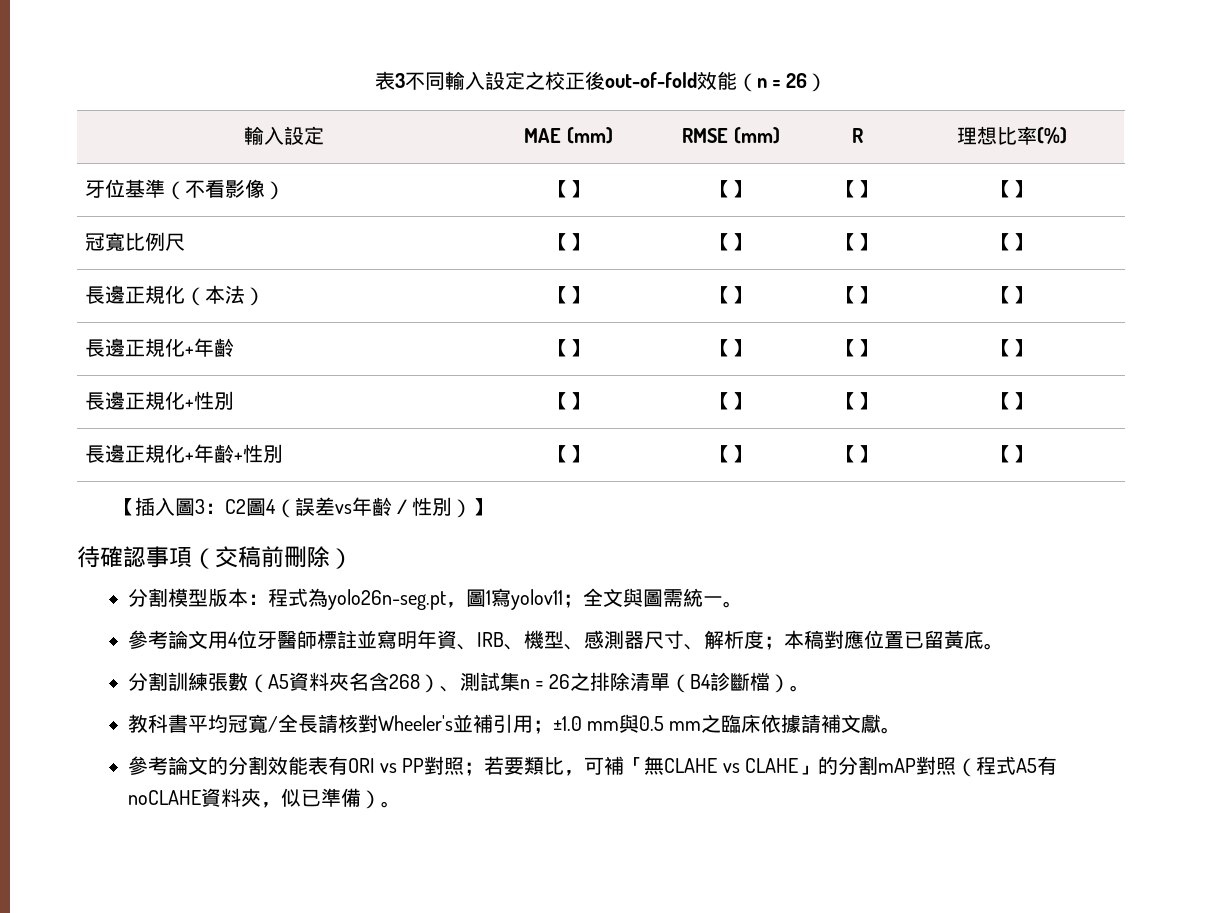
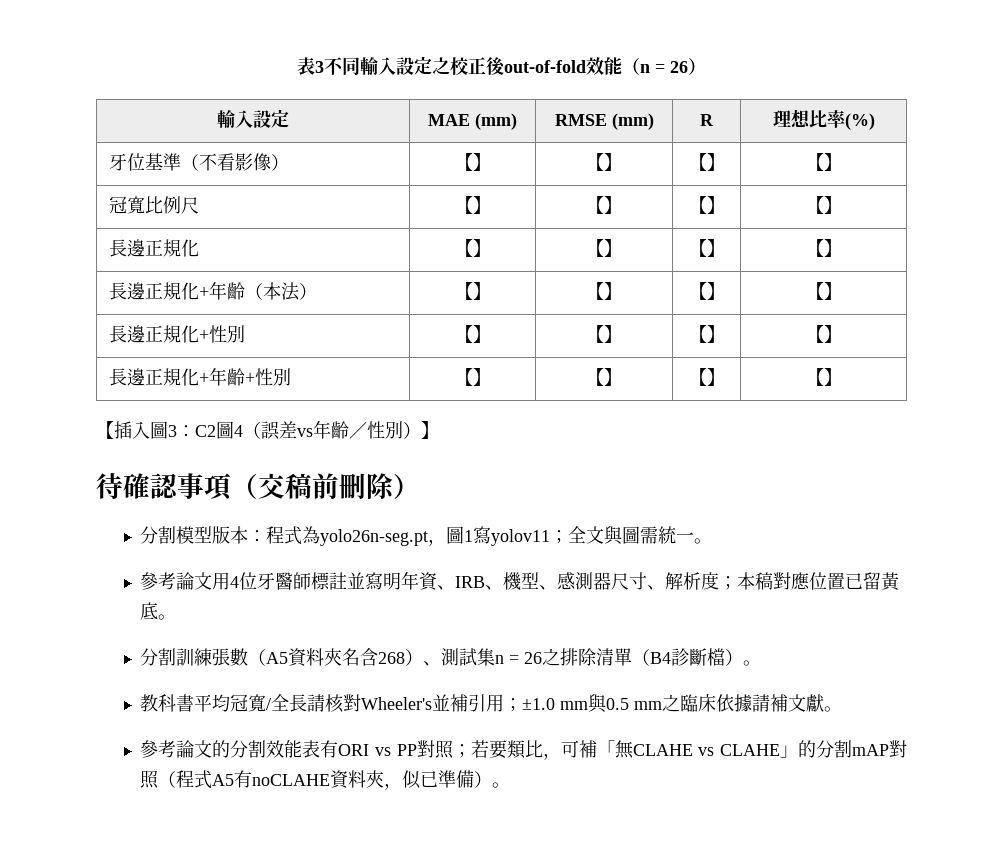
- 長邊正規化（本法） | 【】 | 【】 | 【】 | 【】
- 長邊正規化+年齡 | 【】 | 【】 | 【】 | 【】
+ 長邊正規化 | 【】 | 【】 | 【】 | 【】
+ 長邊正規化+年齡（本法） | 【】 | 【】 | 【】 | 【】

